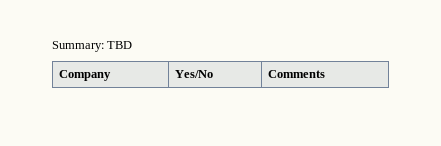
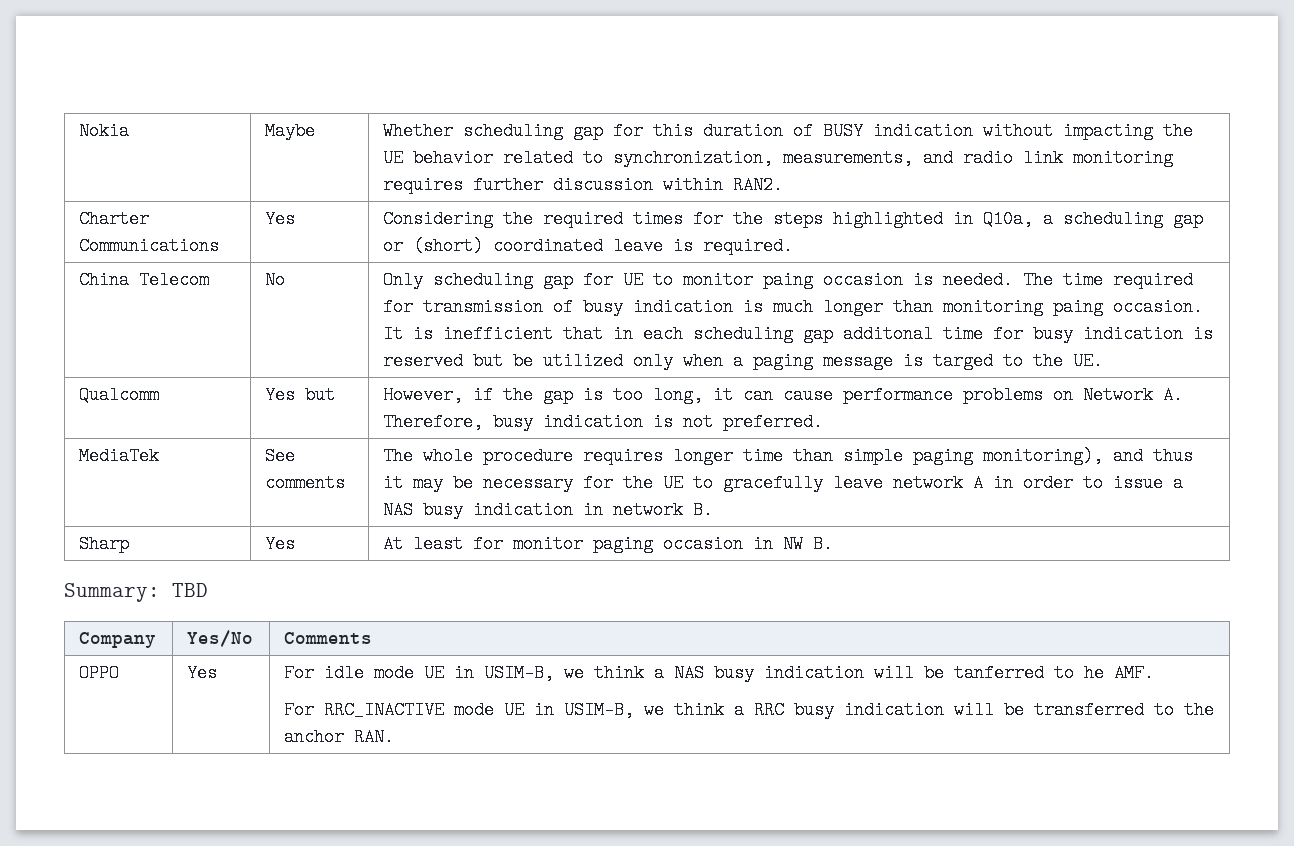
+ Nokia | Maybe | Whether scheduling gap for this duration of BUSY indication without impacting the UE behavior related to synchronization, measurements, and radio link monitoring requires further discussion within RAN2.
+ Charter Communications | Yes | Considering the required times for the steps highlighted in Q10a, a scheduling gap or (short) coordinated leave is required.
+ China Telecom | No | Only scheduling gap for UE to monitor paing occasion is needed. The time required for transmission of busy indication is much longer than monitoring paing occasion. It is inefficient that in each scheduling gap additonal time for busy indication is reserved but be utilized only when a paging message is targed to the UE.
+ Qualcomm | Yes but | However, if the gap is too long, it can cause performance problems on Network A. Therefore, busy indication is not preferred.
+ MediaTek | See comments | The whole procedure requires longer time than simple paging monitoring), and thus it may be necessary for the UE to gracefully leave network A in order to issue a NAS busy indication in network B.
+ Sharp | Yes | At least for monitor paging occasion in NW B.
+ OPPO | Yes | For idle mode UE in USIM-B, we think a NAS busy indication will be tanferred to he AMF.
+ For RRC_INACTIVE mode UE in USIM-B, we think a RRC busy indication will be transferred to the anchor RAN.

